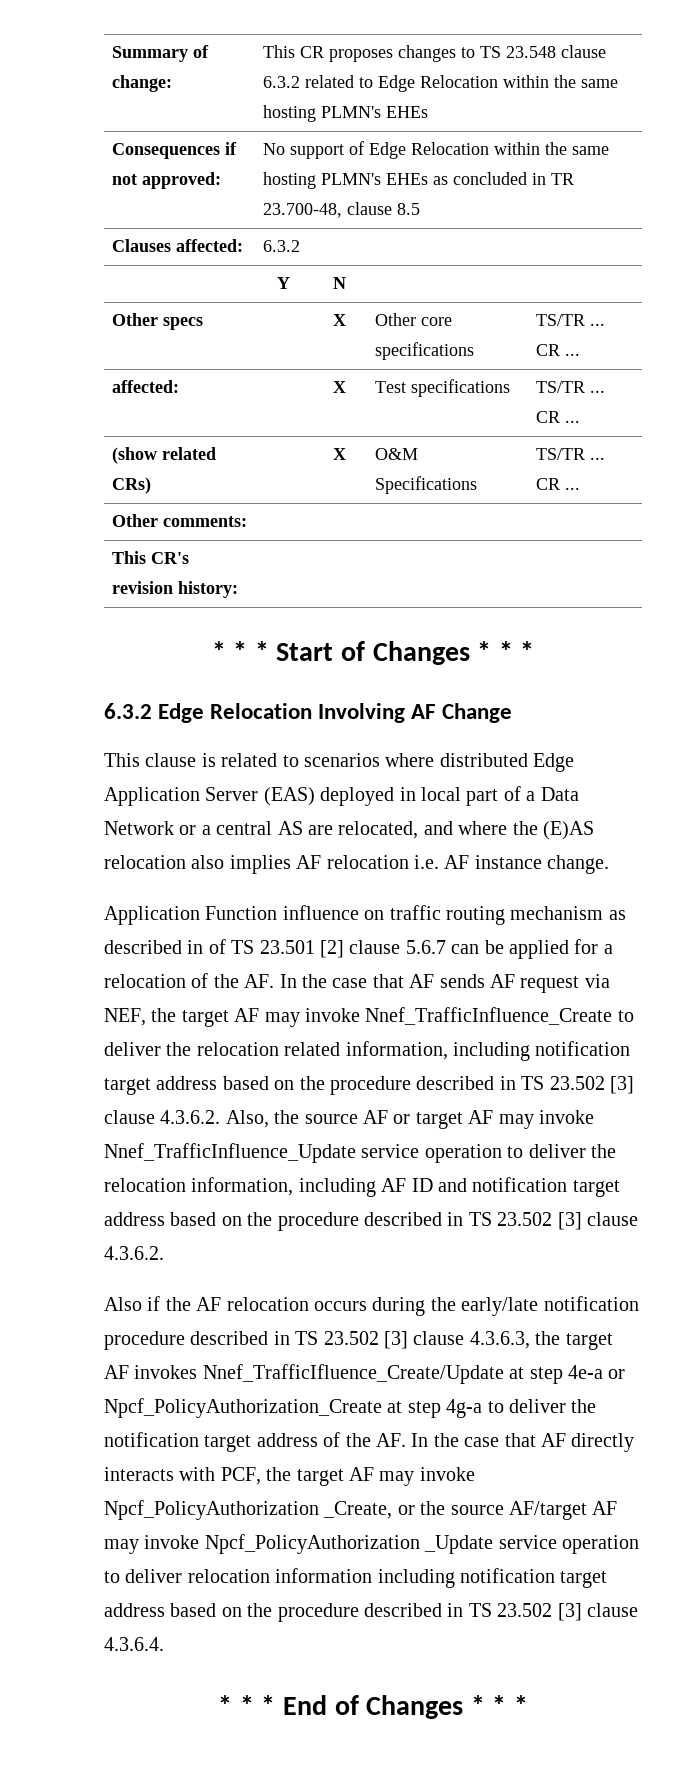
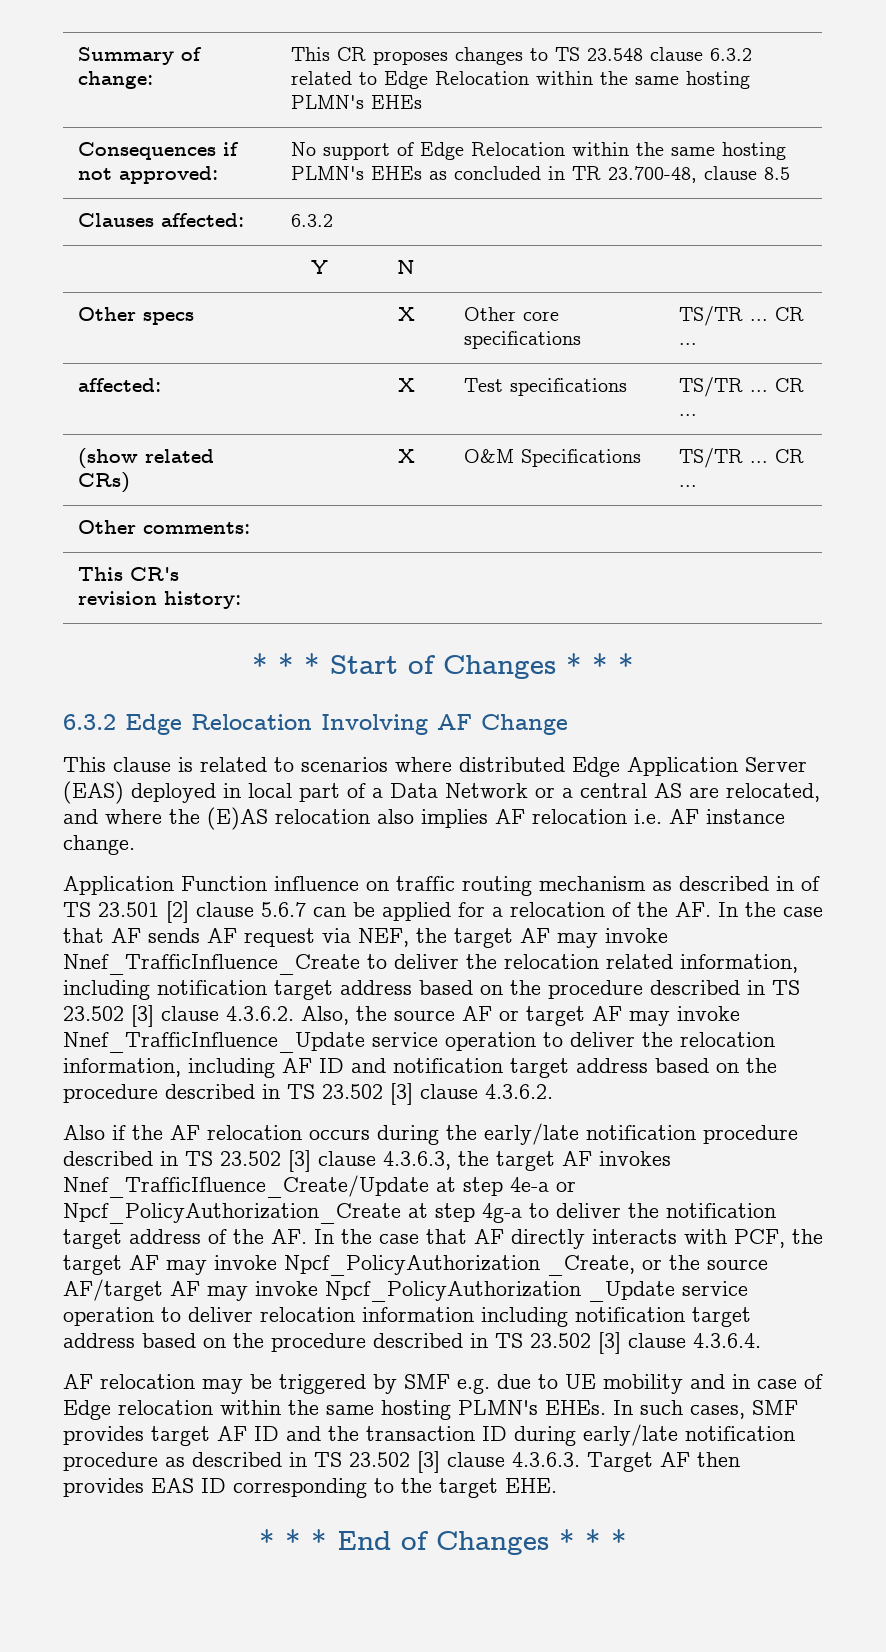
+ AF relocation may be triggered by SMF e.g. due to UE mobility and in case of Edge relocation within the same hosting PLMN's EHEs. In such cases, SMF provides target AF ID and the transaction ID during early/late notification procedure as described in TS 23.502 [3] clause 4.3.6.3. Target AF then provides EAS ID corresponding to the target EHE.

